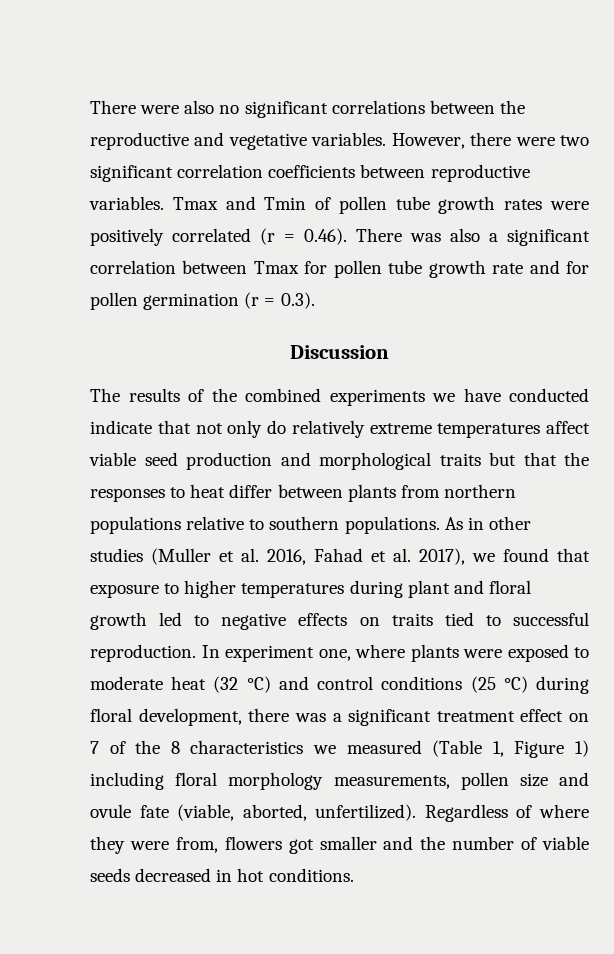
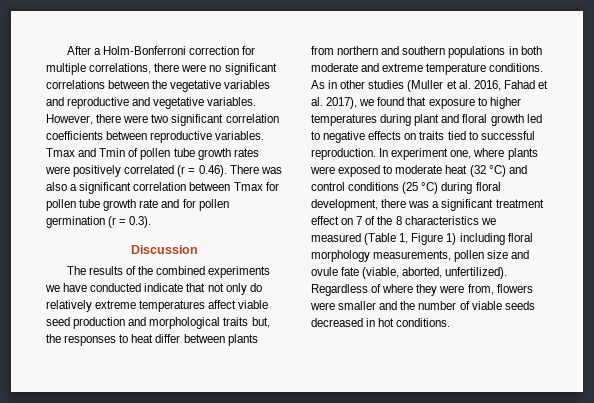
- There were also no significant correlations between the reproductive and vegetative variables.
+ After a Holm-Bonferroni correction for multiple correlations, there were no significant correlations between the vegetative variables and reproductive and vegetative variables.
- The results of the combined experiments we have conducted indicate that not only do relatively extreme temperatures affect viable seed production and morphological traits but that the responses to heat differ between plants from northern populations relative to southern populations.
+ The results of the combined experiments we have conducted indicate that not only do relatively extreme temperatures affect viable seed production and morphological traits but, the responses to heat differ between plants from northern and southern populations in both moderate and extreme temperature conditions.
- Regardless of where they were from, flowers got smaller and the number of viable seeds decreased in hot conditions.
+ Regardless of where they were from, flowers were smaller and the number of viable seeds decreased in hot conditions.

